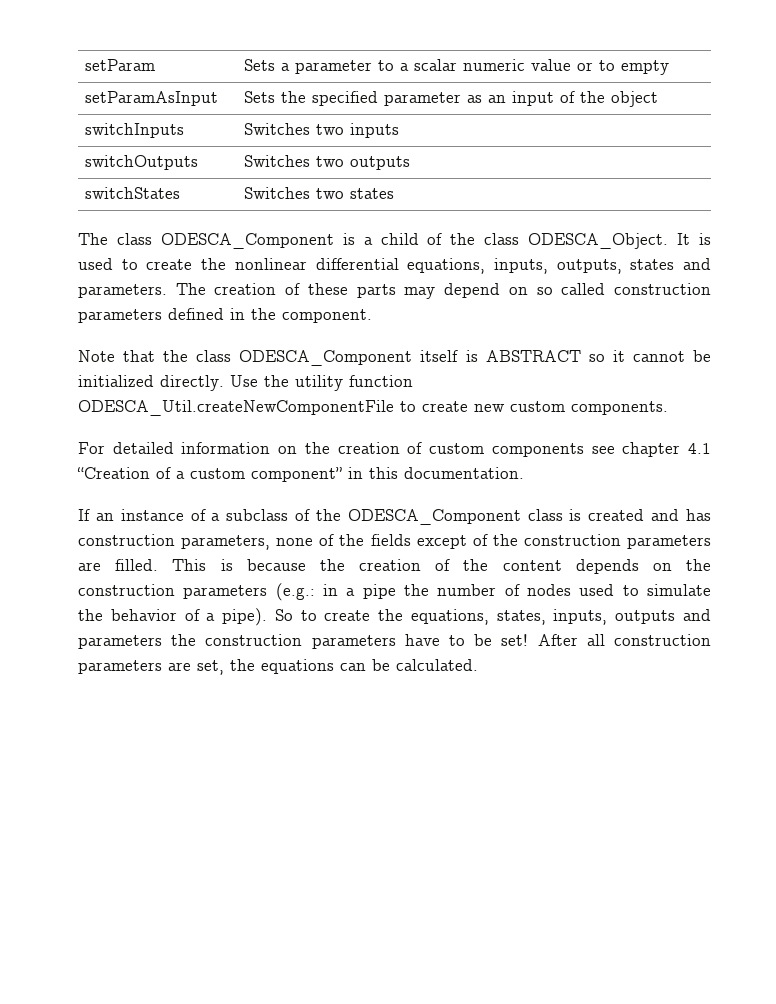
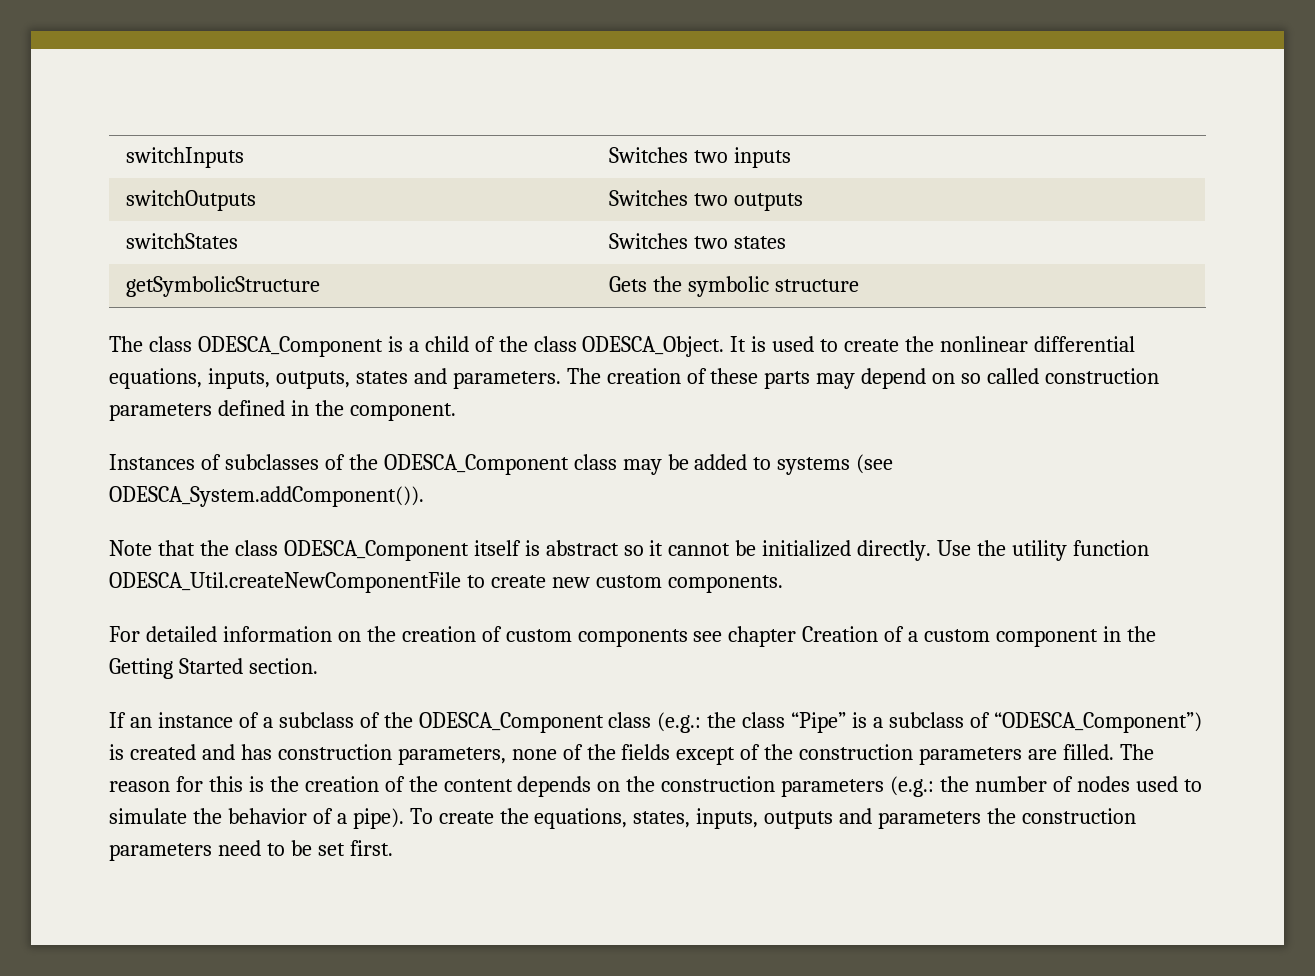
- setParam | Sets a parameter to a scalar numeric value or to empty
- setParamAsInput | Sets the specified parameter as an input of the object
+ getSymbolicStructure | Gets the symbolic structure
+ Instances of subclasses of the ODESCA_Component class may be added to systems (see ODESCA_System.addComponent()).
- Note that the class ODESCA_Component itself is ABSTRACT so it cannot be initialized directly.
+ Note that the class ODESCA_Component itself is abstract so it cannot be initialized directly.
- For detailed information on the creation of custom components see chapter 4.1 “Creation of a custom component” in this documentation.
+ For detailed information on the creation of custom components see chapter Creation of a custom component in the Getting Started section.
- If an instance of a subclass of the ODESCA_Component class is created and has construction parameters, none of the fields except of the construction parameters are filled.
+ If an instance of a subclass of the ODESCA_Component class (e.g.: the class “Pipe” is a subclass of “ODESCA_Component”) is created and has construction parameters, none of the fields except of the construction parameters are filled.
- This is because the creation of the content depends on the construction parameters (e.g.: in a pipe the number of nodes used to simulate the behavior of a pipe).
+ The reason for this is the creation of the content depends on the construction parameters (e.g.: the number of nodes used to simulate the behavior of a pipe).
- So to create the equations, states, inputs, outputs and parameters the construction parameters have to be set! After all construction parameters are set, the equations can be calculated.
+ To create the equations, states, inputs, outputs and parameters the construction parameters need to be set first.

